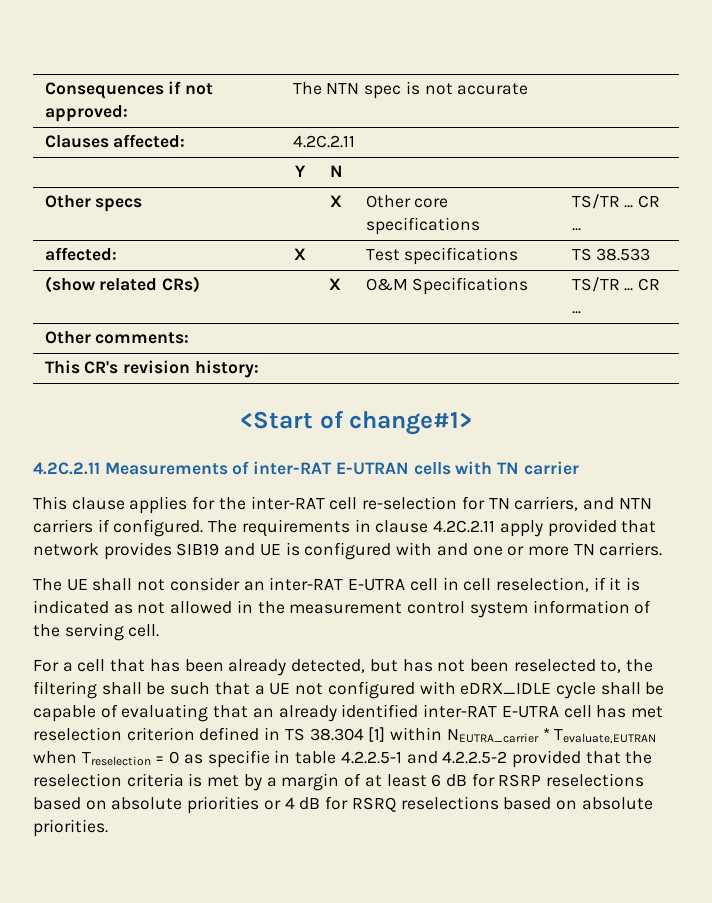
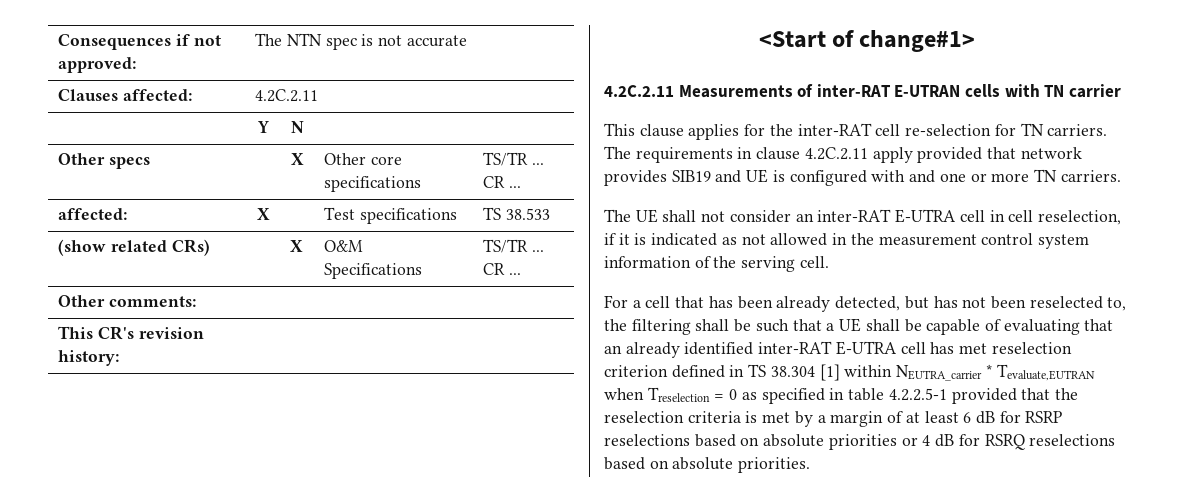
- This clause applies for the inter-RAT cell re-selection for TN carriers, and NTN carriers if configured.
+ This clause applies for the inter-RAT cell re-selection for TN carriers.
- For a cell that has been already detected, but has not been reselected to, the filtering shall be such that a UE not configured with eDRX_IDLE cycle shall be capable of evaluating that an already identified inter-RAT E-UTRA cell has met reselection criterion defined in TS 38.304 [1] within NEUTRA_carrier * Tevaluate,EUTRAN when Treselection = 0 as specifie in table 4.2.2.5-1 and 4.2.2.5-2 provided that the reselection criteria is met by a margin of at least 6 dB for RSRP reselections based on absolute priorities or 4 dB for RSRQ reselections based on absolute priorities.
+ For a cell that has been already detected, but has not been reselected to, the filtering shall be such that a UE shall be capable of evaluating that an already identified inter-RAT E-UTRA cell has met reselection criterion defined in TS 38.304 [1] within NEUTRA_carrier * Tevaluate,EUTRAN when Treselection = 0 as specified in table 4.2.2.5-1 provided that the reselection criteria is met by a margin of at least 6 dB for RSRP reselections based on absolute priorities or 4 dB for RSRQ reselections based on absolute priorities.

